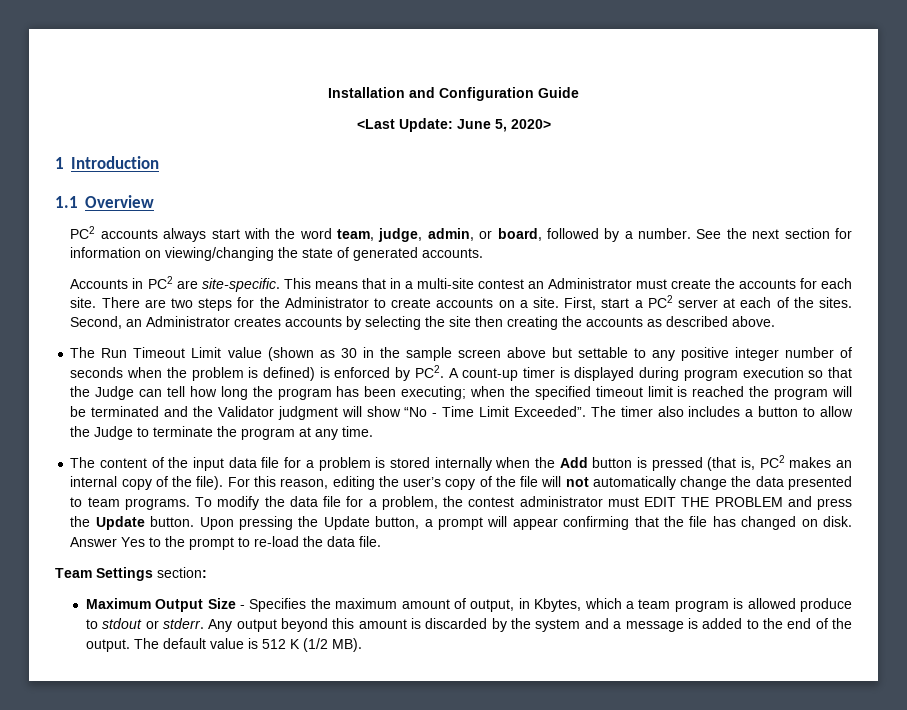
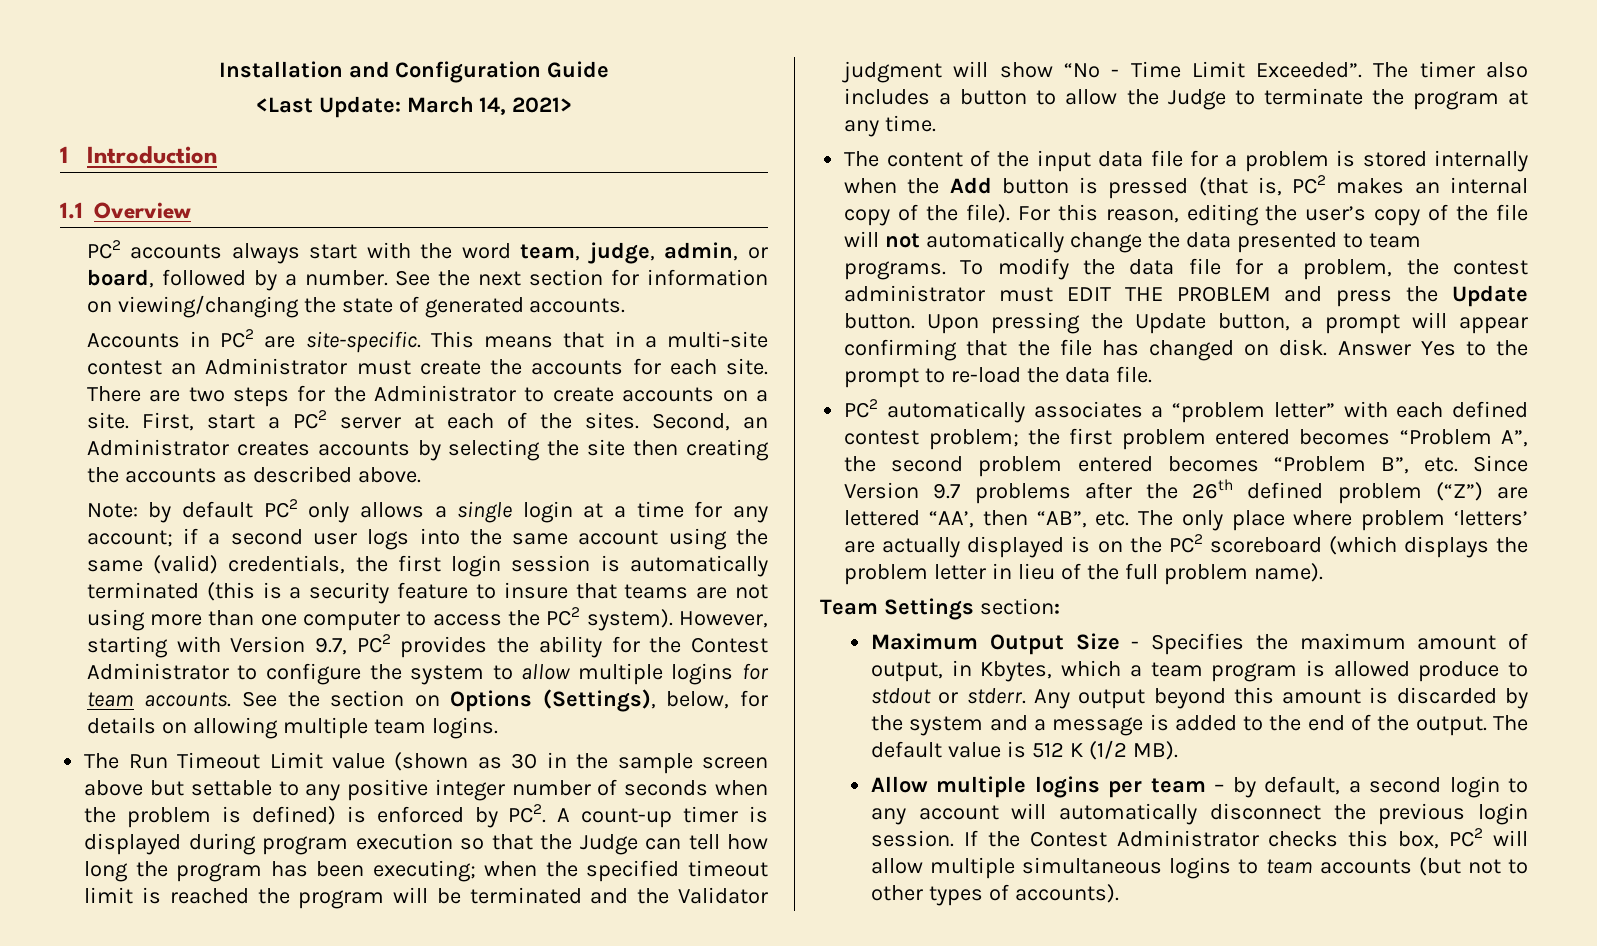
- <Last Update: June 5, 2020>
+ <Last Update: March 14, 2021>
+ Note: by default PC2 only allows a single login at a time for any account; if a second user logs into the same account using the same (valid) credentials, the first login session is automatically terminated (this is a security feature to insure that teams are not using more than one computer to access the PC2 system). However, starting with Version 9.7, PC2 provides the ability for the Contest Administrator to configure the system to allow multiple logins for team accounts. See the section on Options (Settings), below, for details on allowing multiple team logins.
+ PC2 automatically associates a “problem letter” with each defined contest problem; the first problem entered becomes “Problem A”, the second problem entered becomes “Problem B”, etc. Since Version 9.7 problems after the 26th defined problem (“Z”) are lettered “AA’, then “AB”, etc. The only place where problem ‘letters’ are actually displayed is on the PC2 scoreboard (which displays the problem letter in lieu of the full problem name).
+ Allow multiple logins per team – by default, a second login to any account will automatically disconnect the previous login session. If the Contest Administrator checks this box, PC2 will allow multiple simultaneous logins to team accounts (but not to other types of accounts).

